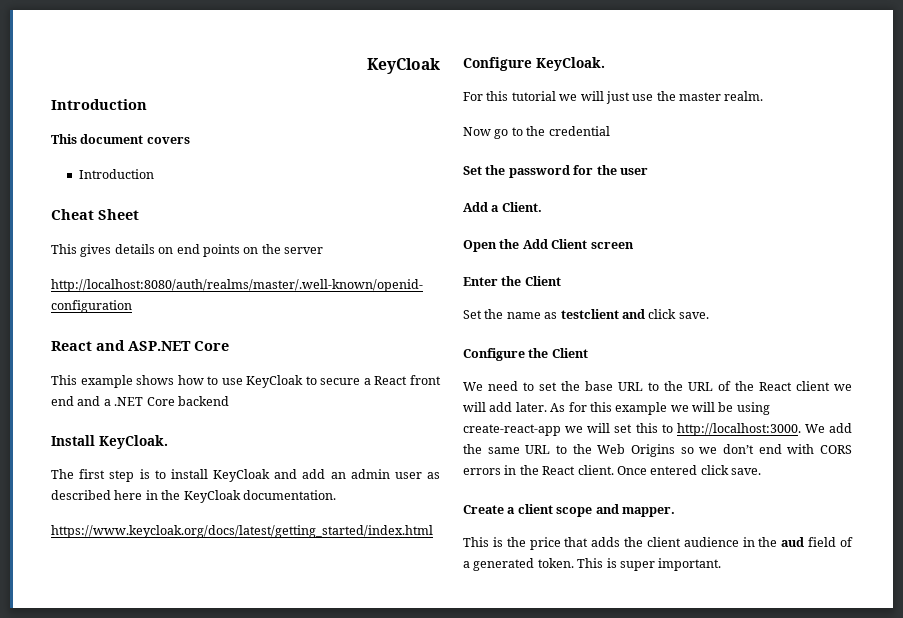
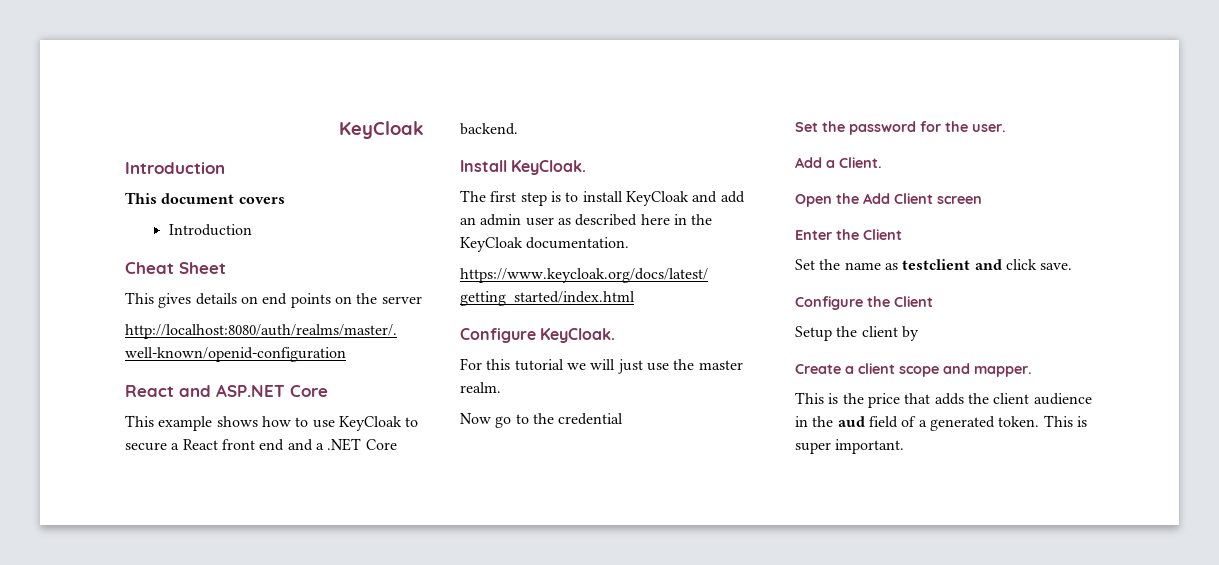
- This example shows how to use KeyCloak to secure a React front end and a .NET Core backend
+ This example shows how to use KeyCloak to secure a React front end and a .NET Core backend.
- Set the password for the user
+ Set the password for the user.
- We need to set the base URL to the URL of the React client we will add later. As for this example we will be using create-react-app we will set this to http://localhost:3000. We add the same URL to the Web Origins so we don’t end with CORS errors in the React client. Once entered click save.
+ Setup the client by

